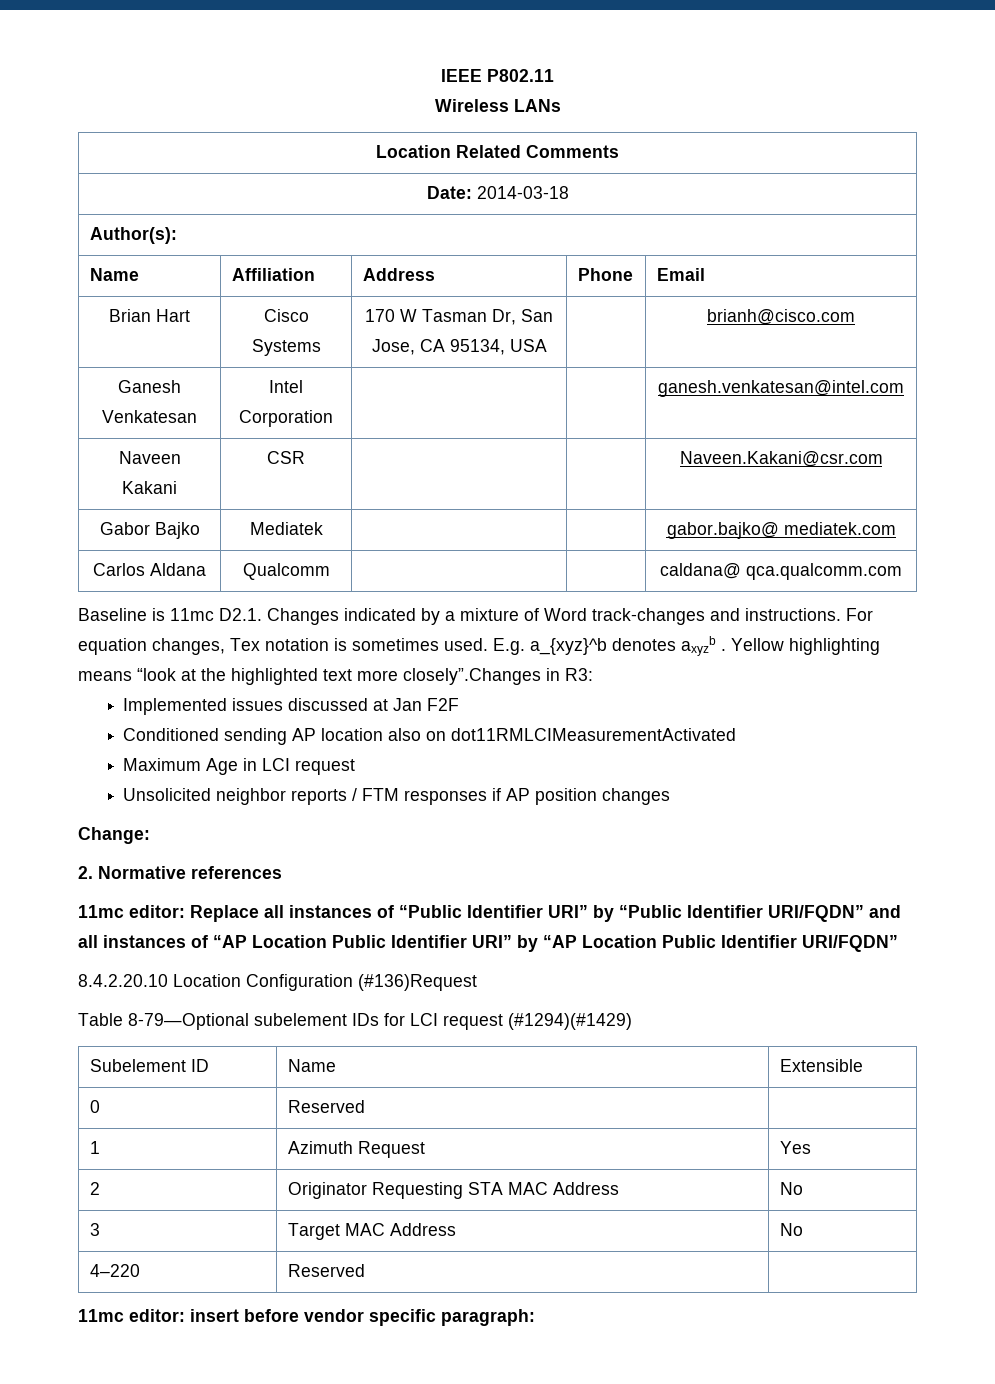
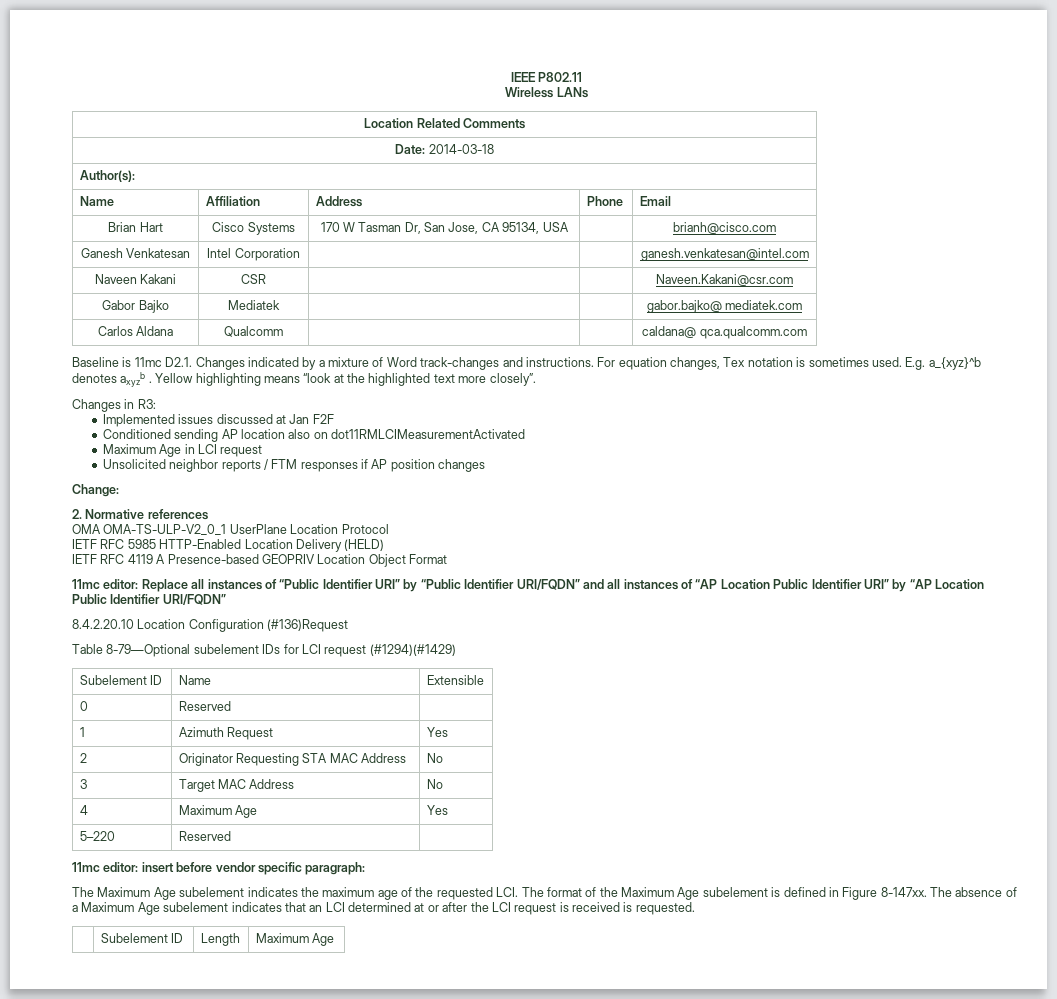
- Yellow highlighting means “look at the highlighted text more closely”.Changes in R3:
+ Yellow highlighting means “look at the highlighted text more closely”.
+ Changes in R3:
+ OMA OMA-TS-ULP-V2_0_1 UserPlane Location Protocol
+ IETF RFC 5985 HTTP-Enabled Location Delivery (HELD)
+ IETF RFC 4119 A Presence-based GEOPRIV Location Object Format
- 4–220 | Reserved |
+ 4 | Maximum Age | Yes
+ 5–220 | Reserved |
+ The Maximum Age subelement indicates the maximum age of the requested LCI. The format of the Maximum Age subelement is defined in Figure 8-147xx. The absence of a Maximum Age subelement indicates that an LCI determined at or after the LCI request is received is requested.
+ | Subelement ID | Length | Maximum Age

